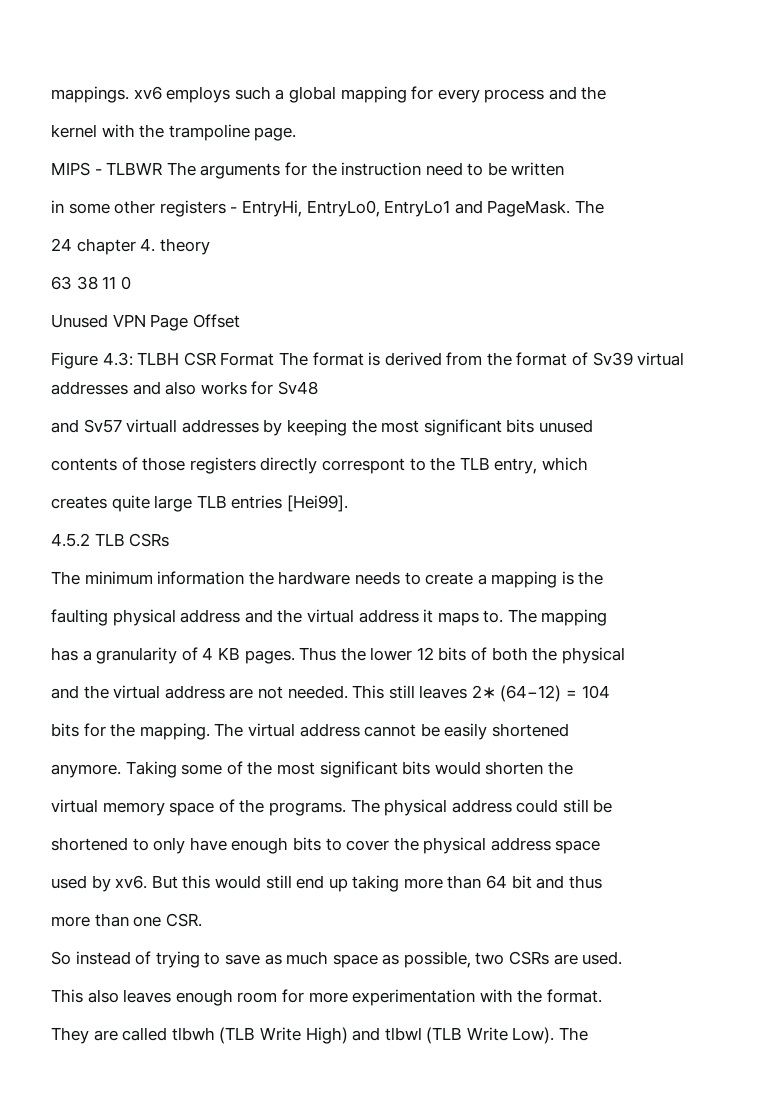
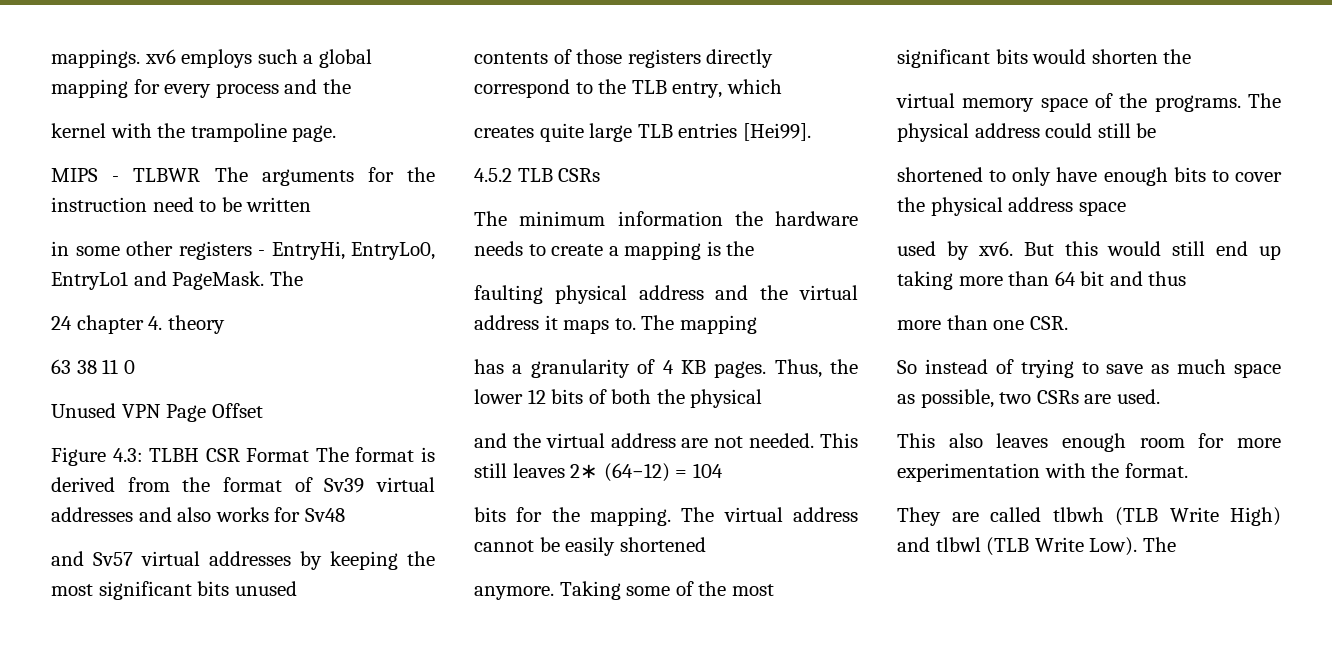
- and Sv57 virtuall addresses by keeping the most significant bits unused
+ and Sv57 virtual addresses by keeping the most significant bits unused
- contents of those registers directly correspont to the TLB entry, which
+ contents of those registers directly correspond to the TLB entry, which
- Thus the lower 12 bits of both the physical
+ Thus, the lower 12 bits of both the physical

